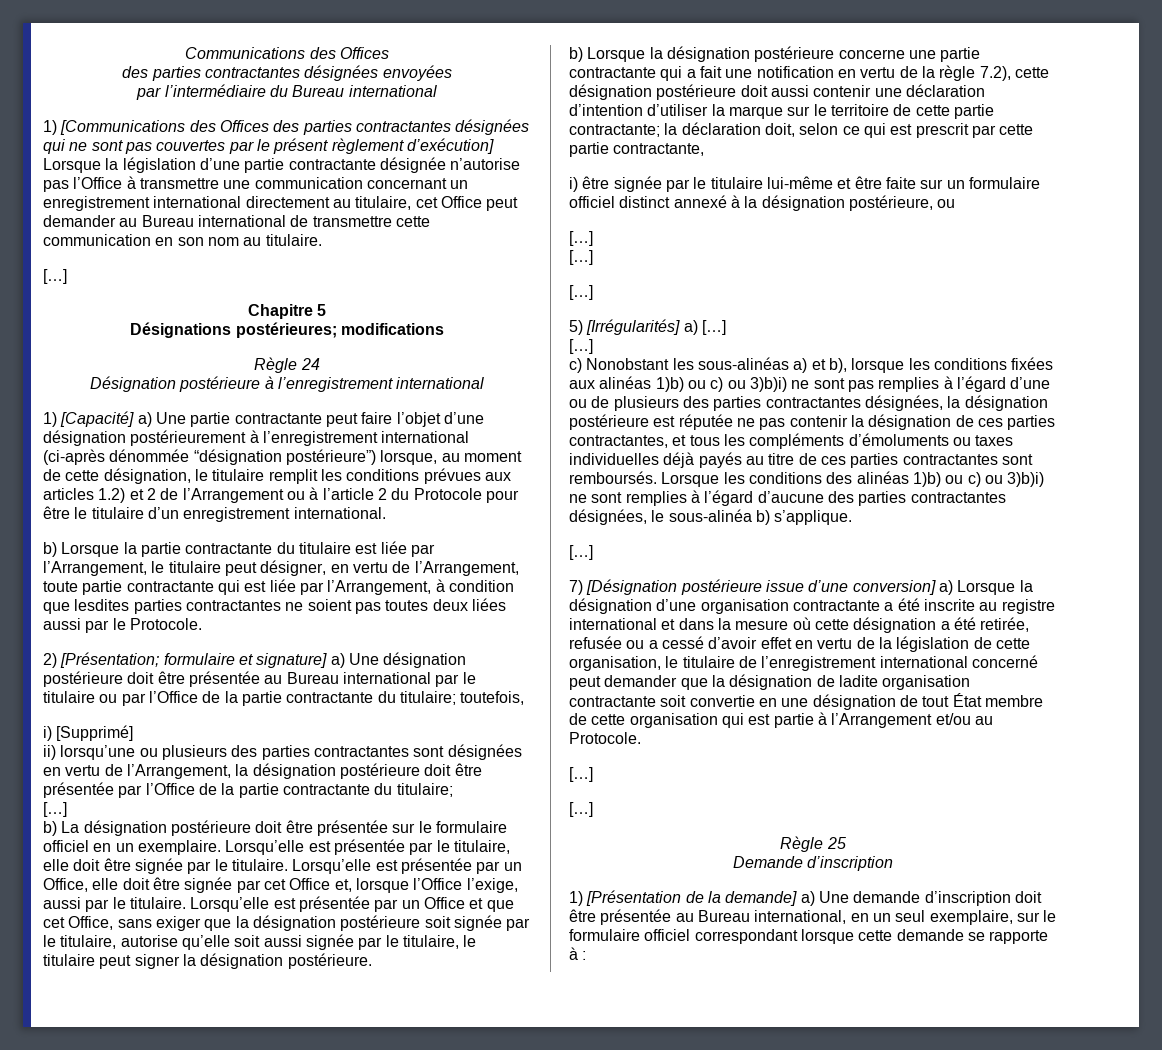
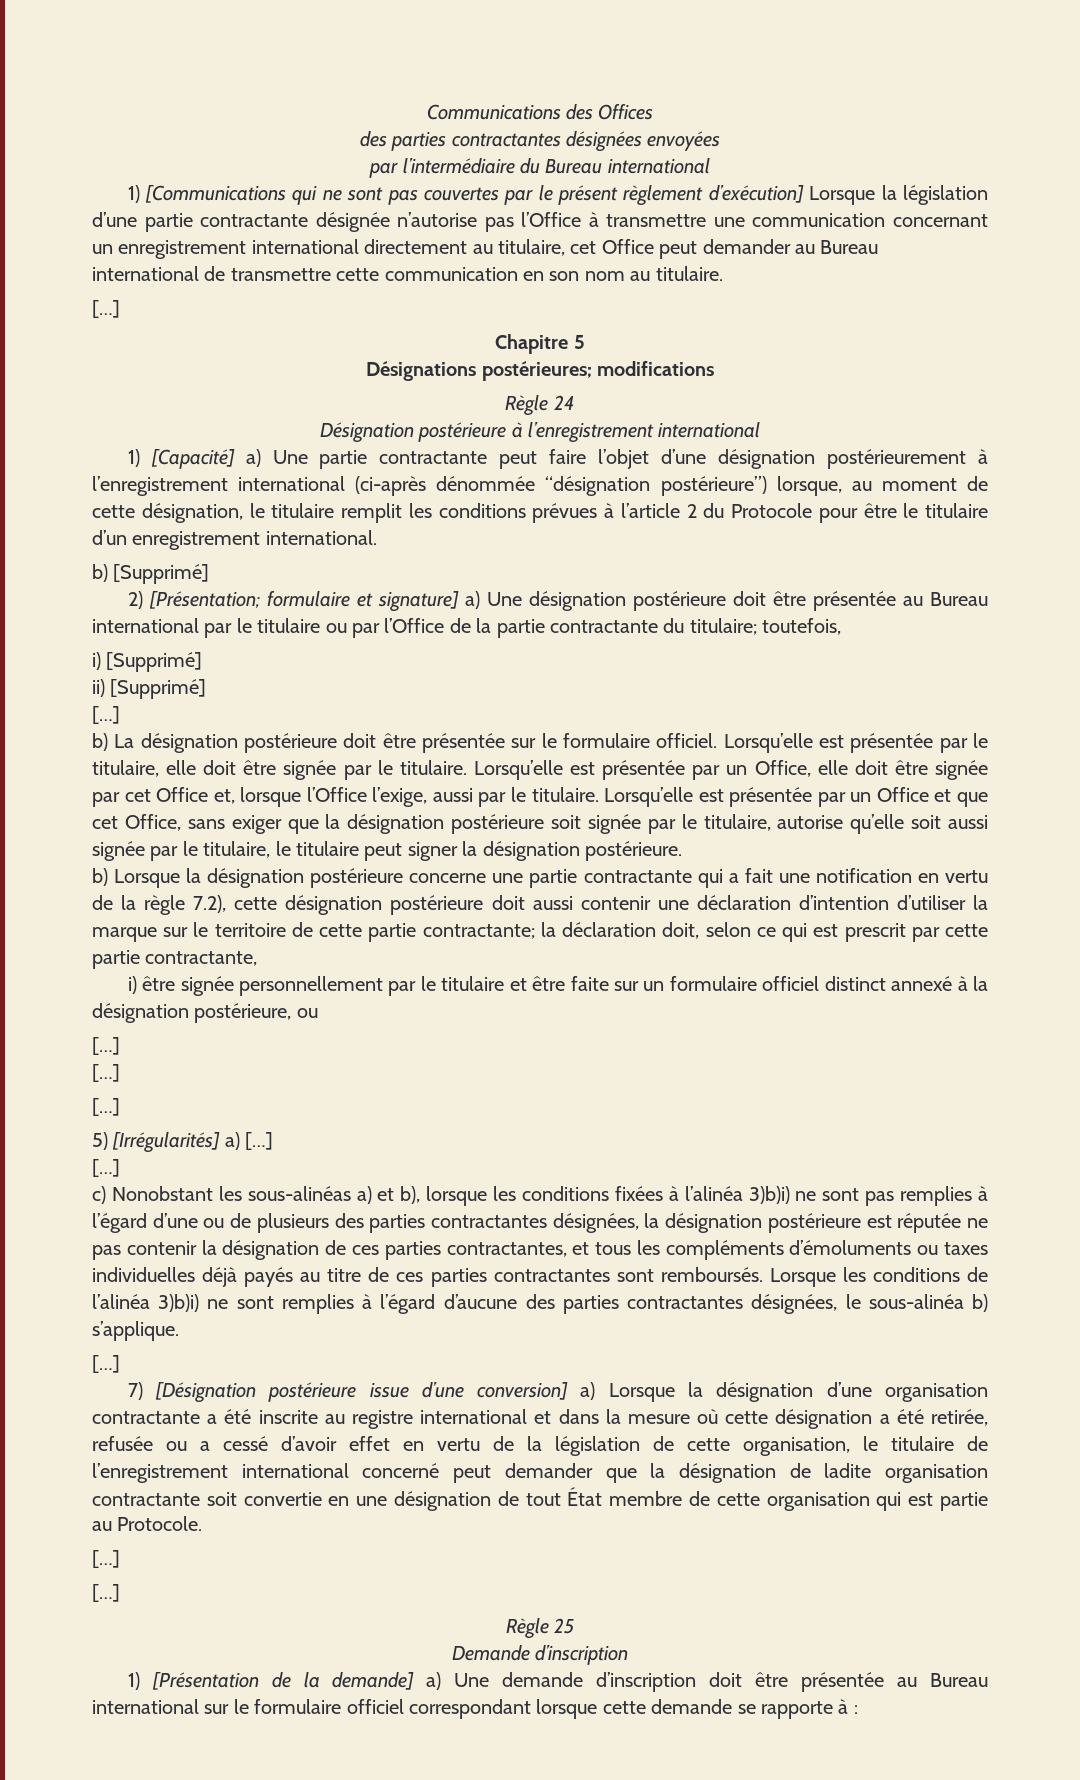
- 1) [Communications des Offices des parties contractantes désignées qui ne sont pas couvertes par le présent règlement d’exécution] Lorsque la législation d’une partie contractante désignée n’autorise pas l’Office à transmettre une communication concernant un enregistrement international directement au titulaire, cet Office peut demander au Bureau international de transmettre cette communication en son nom au titulaire.
+ 1) [Communications qui ne sont pas couvertes par le présent règlement d’exécution] Lorsque la législation d’une partie contractante désignée n’autorise pas l’Office à transmettre une communication concernant un enregistrement international directement au titulaire, cet Office peut demander au Bureau international de transmettre cette communication en son nom au titulaire.
- 1) [Capacité] a) Une partie contractante peut faire l’objet d’une désignation postérieurement à l’enregistrement international (ci-après dénommée “désignation postérieure”) lorsque, au moment de cette désignation, le titulaire remplit les conditions prévues aux articles 1.2) et 2 de l’Arrangement ou à l’article 2 du Protocole pour être le titulaire d’un enregistrement international.
+ 1) [Capacité] a) Une partie contractante peut faire l’objet d’une désignation postérieurement à l’enregistrement international (ci-après dénommée “désignation postérieure”) lorsque, au moment de cette désignation, le titulaire remplit les conditions prévues à l’article 2 du Protocole pour être le titulaire d’un enregistrement international.
- b) Lorsque la partie contractante du titulaire est liée par l’Arrangement, le titulaire peut désigner, en vertu de l’Arrangement, toute partie contractante qui est liée par l’Arrangement, à condition que lesdites parties contractantes ne soient pas toutes deux liées aussi par le Protocole.
+ b) [Supprimé]
- ii) lorsqu’une ou plusieurs des parties contractantes sont désignées en vertu de l’Arrangement, la désignation postérieure doit être présentée par l’Office de la partie contractante du titulaire;
+ ii) [Supprimé]
- b) La désignation postérieure doit être présentée sur le formulaire officiel en un exemplaire.
+ b) La désignation postérieure doit être présentée sur le formulaire officiel.
- i) être signée par le titulaire lui-même et être faite sur un formulaire officiel distinct annexé à la désignation postérieure, ou
+ i) être signée personnellement par le titulaire et être faite sur un formulaire officiel distinct annexé à la désignation postérieure, ou
- c) Nonobstant les sous-alinéas a) et b), lorsque les conditions fixées aux alinéas 1)b) ou c) ou 3)b)i) ne sont pas remplies à l’égard d’une ou de plusieurs des parties contractantes désignées, la désignation postérieure est réputée ne pas contenir la désignation de ces parties contractantes, et tous les compléments d’émoluments ou taxes individuelles déjà payés au titre de ces parties contractantes sont remboursés.
+ c) Nonobstant les sous-alinéas a) et b), lorsque les conditions fixées à l’alinéa 3)b)i) ne sont pas remplies à l’égard d’une ou de plusieurs des parties contractantes désignées, la désignation postérieure est réputée ne pas contenir la désignation de ces parties contractantes, et tous les compléments d’émoluments ou taxes individuelles déjà payés au titre de ces parties contractantes sont remboursés.
- Lorsque les conditions des alinéas 1)b) ou c) ou 3)b)i) ne sont remplies à l’égard d’aucune des parties contractantes désignées, le sous-alinéa b) s’applique.
+ Lorsque les conditions de l’alinéa 3)b)i) ne sont remplies à l’égard d’aucune des parties contractantes désignées, le sous-alinéa b) s’applique.
- 7) [Désignation postérieure issue d’une conversion] a) Lorsque la désignation d’une organisation contractante a été inscrite au registre international et dans la mesure où cette désignation a été retirée, refusée ou a cessé d’avoir effet en vertu de la législation de cette organisation, le titulaire de l’enregistrement international concerné peut demander que la désignation de ladite organisation contractante soit convertie en une désignation de tout État membre de cette organisation qui est partie à l’Arrangement et/ou au Protocole.
+ 7) [Désignation postérieure issue d’une conversion] a) Lorsque la désignation d’une organisation contractante a été inscrite au registre international et dans la mesure où cette désignation a été retirée, refusée ou a cessé d’avoir effet en vertu de la législation de cette organisation, le titulaire de l’enregistrement international concerné peut demander que la désignation de ladite organisation contractante soit convertie en une désignation de tout État membre de cette organisation qui est partie au Protocole.
- 1) [Présentation de la demande] a) Une demande d’inscription doit être présentée au Bureau international, en un seul exemplaire, sur le formulaire officiel correspondant lorsque cette demande se rapporte à :
+ 1) [Présentation de la demande] a) Une demande d’inscription doit être présentée au Bureau international sur le formulaire officiel correspondant lorsque cette demande se rapporte à :

